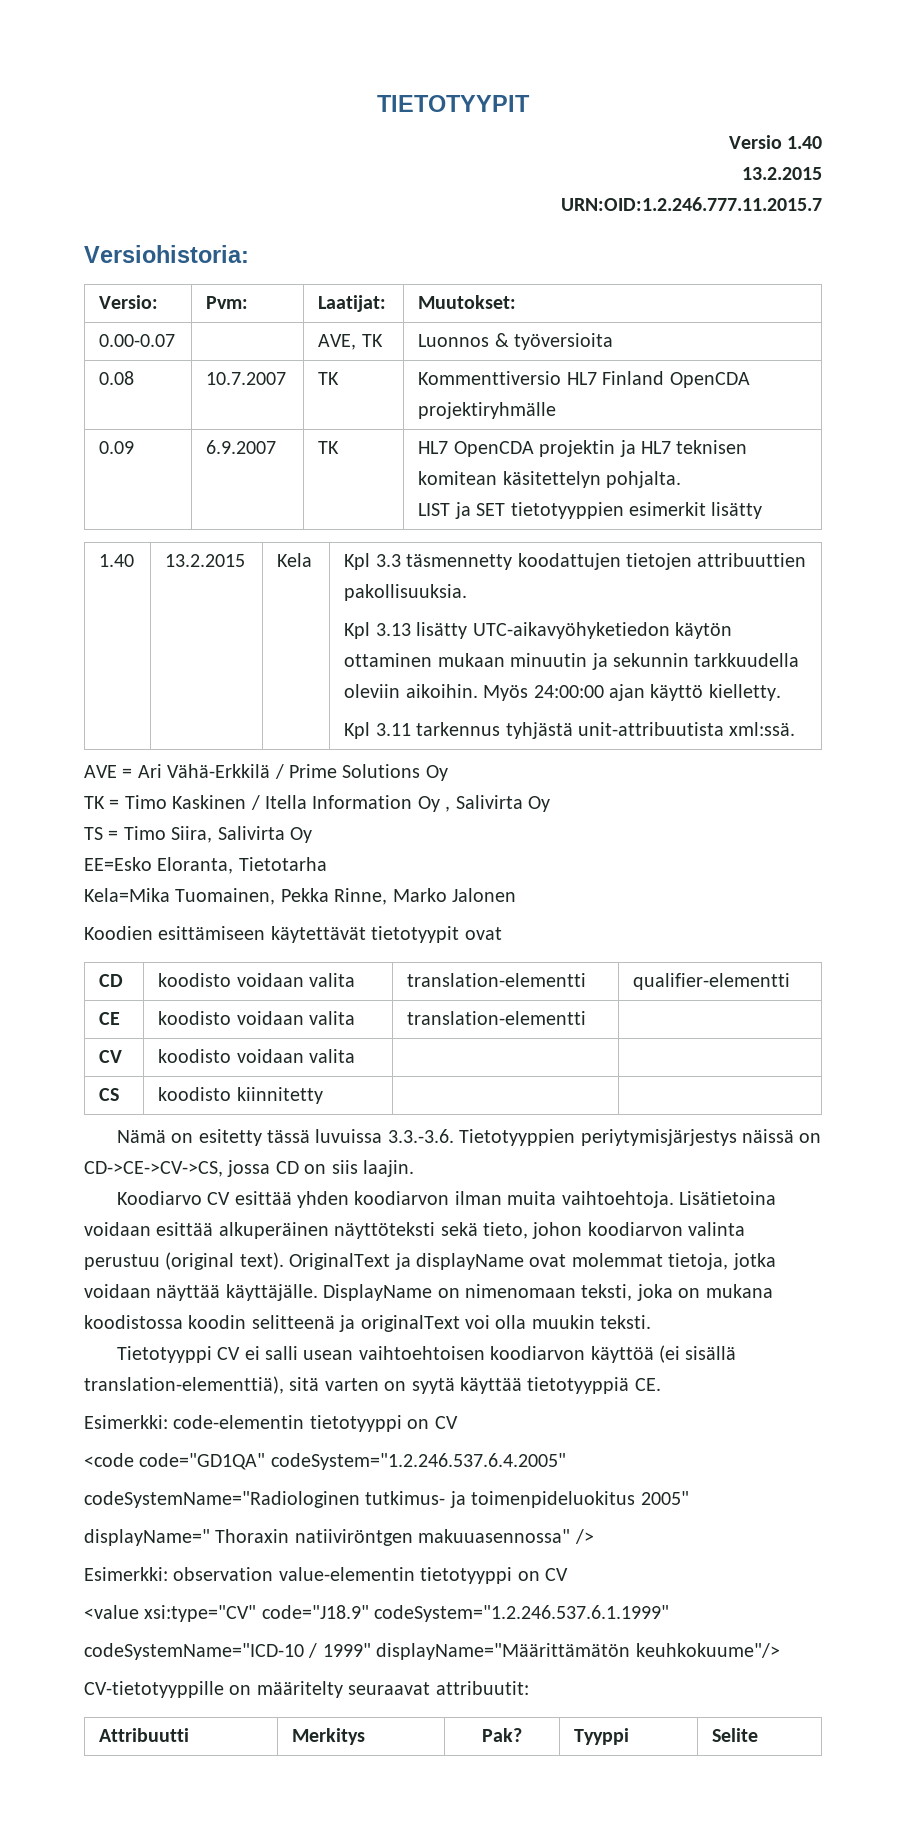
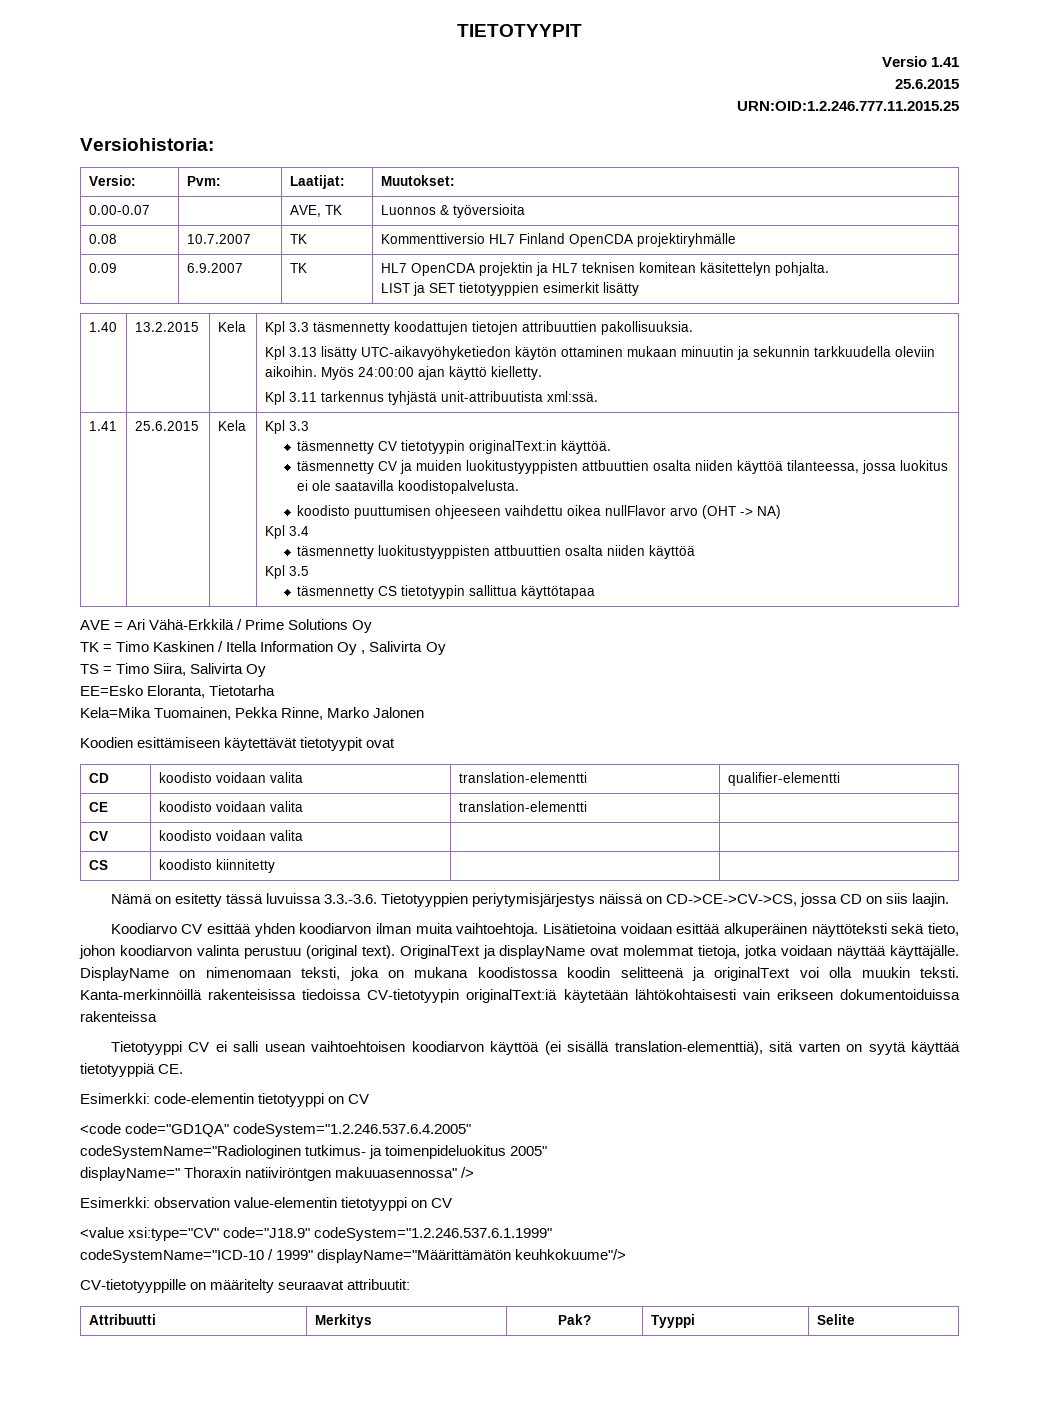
- Versio 1.40
- 13.2.2015
- URN:OID:1.2.246.777.11.2015.7
+ Versio 1.41
+ 25.6.2015
+ URN:OID:1.2.246.777.11.2015.25
+ 1.41 | 25.6.2015 | Kela | Kpl 3.3
+ täsmennetty CV tietotyypin originalText:in käyttöä.
+ täsmennetty CV ja muiden luokitustyyppisten attbuuttien osalta niiden käyttöä tilanteessa, jossa luokitus ei ole saatavilla koodistopalvelusta.
+ koodisto puuttumisen ohjeeseen vaihdettu oikea nullFlavor arvo (OHT -> NA)
+ Kpl 3.4
+ täsmennetty luokitustyyppisten attbuuttien osalta niiden käyttöä
+ Kpl 3.5
+ täsmennetty CS tietotyypin sallittua käyttötapaa
+ Kanta-merkinnöillä rakenteisissa tiedoissa CV-tietotyypin originalText:iä käytetään lähtökohtaisesti vain erikseen dokumentoiduissa rakenteissa

